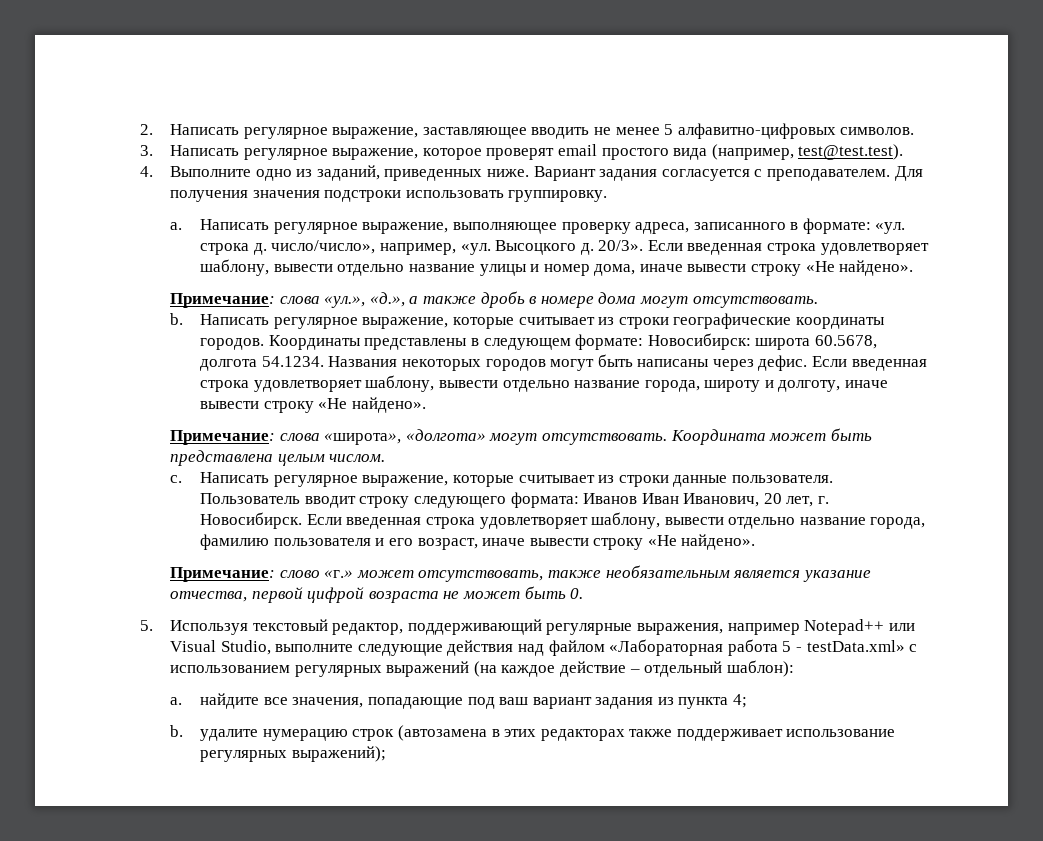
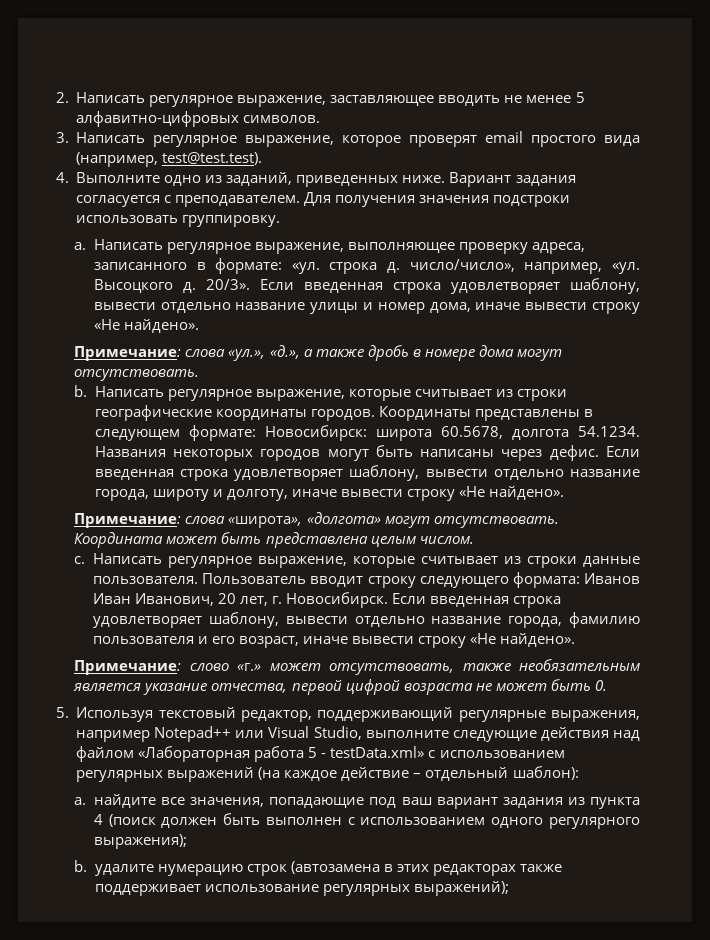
- a. найдите все значения, попадающие под ваш вариант задания из пункта 4;
+ a. найдите все значения, попадающие под ваш вариант задания из пункта 4 (поиск должен быть выполнен с использованием одного регулярного выражения);

